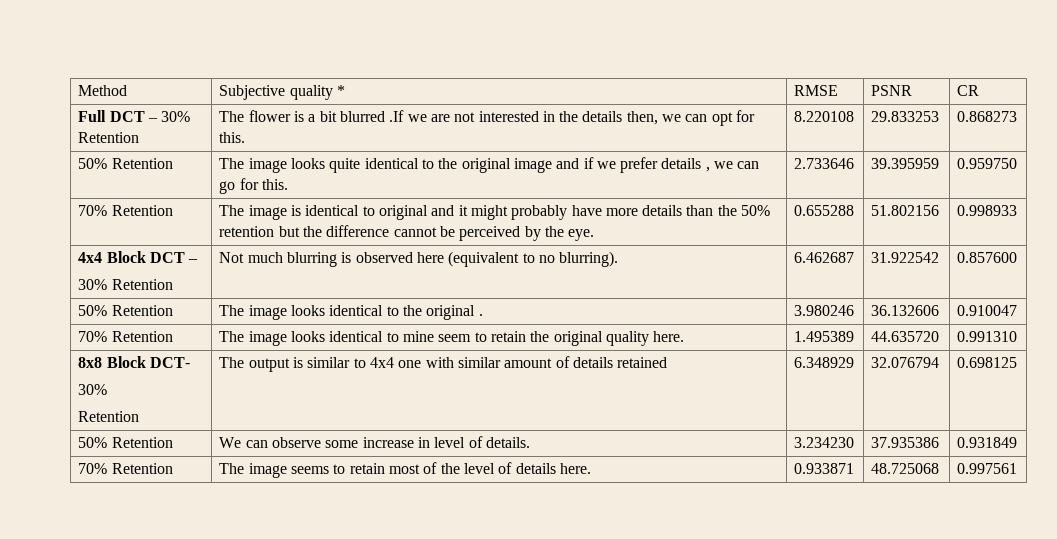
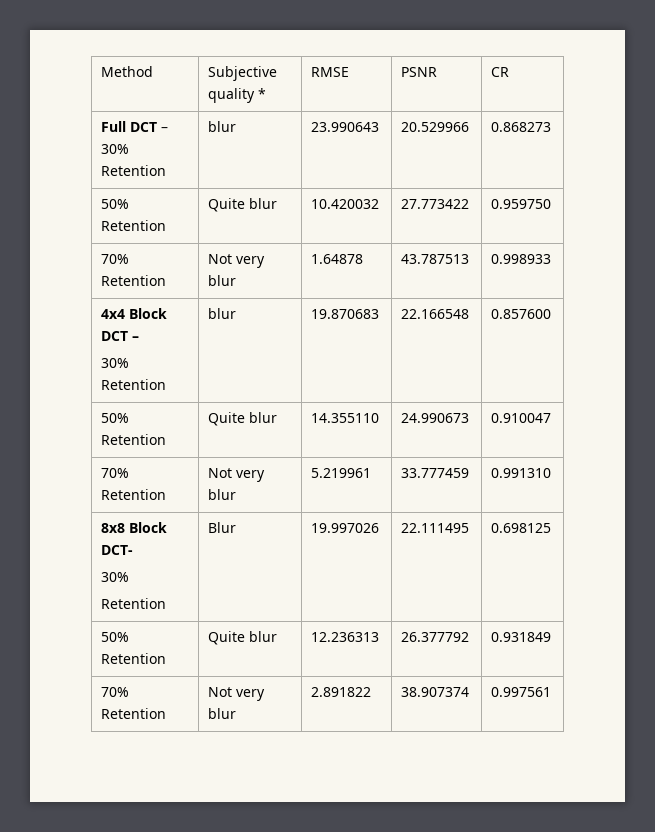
- Full DCT – 30% Retention | The flower is a bit blurred .If we are not interested in the details then, we can opt for this. | 8.220108 | 29.833253 | 0.868273
- 50% Retention | The image looks quite identical to the original image and if we prefer details , we can go for this. | 2.733646 | 39.395959 | 0.959750
- 70% Retention | The image is identical to original and it might probably have more details than the 50% retention but the difference cannot be perceived by the eye. | 0.655288 | 51.802156 | 0.998933
+ Full DCT – 30% Retention | blur | 23.990643 | 20.529966 | 0.868273
+ 50% Retention | Quite blur | 10.420032 | 27.773422 | 0.959750
+ 70% Retention | Not very blur | 1.64878 | 43.787513 | 0.998933
  4x4 Block DCT –
- 30% Retention | Not much blurring is observed here (equivalent to no blurring). | 6.462687 | 31.922542 | 0.857600
- 50% Retention | The image looks identical to the original . | 3.980246 | 36.132606 | 0.910047
- 70% Retention | The image looks identical to mine seem to retain the original quality here. | 1.495389 | 44.635720 | 0.991310
+ 30% Retention | blur | 19.870683 | 22.166548 | 0.857600
+ 50% Retention | Quite blur | 14.355110 | 24.990673 | 0.910047
+ 70% Retention | Not very blur | 5.219961 | 33.777459 | 0.991310
  8x8 Block DCT-
  30%
- Retention | The output is similar to 4x4 one with similar amount of details retained | 6.348929 | 32.076794 | 0.698125
- 50% Retention | We can observe some increase in level of details. | 3.234230 | 37.935386 | 0.931849
- 70% Retention | The image seems to retain most of the level of details here. | 0.933871 | 48.725068 | 0.997561
+ Retention | Blur | 19.997026 | 22.111495 | 0.698125
+ 50% Retention | Quite blur | 12.236313 | 26.377792 | 0.931849
+ 70% Retention | Not very blur | 2.891822 | 38.907374 | 0.997561

